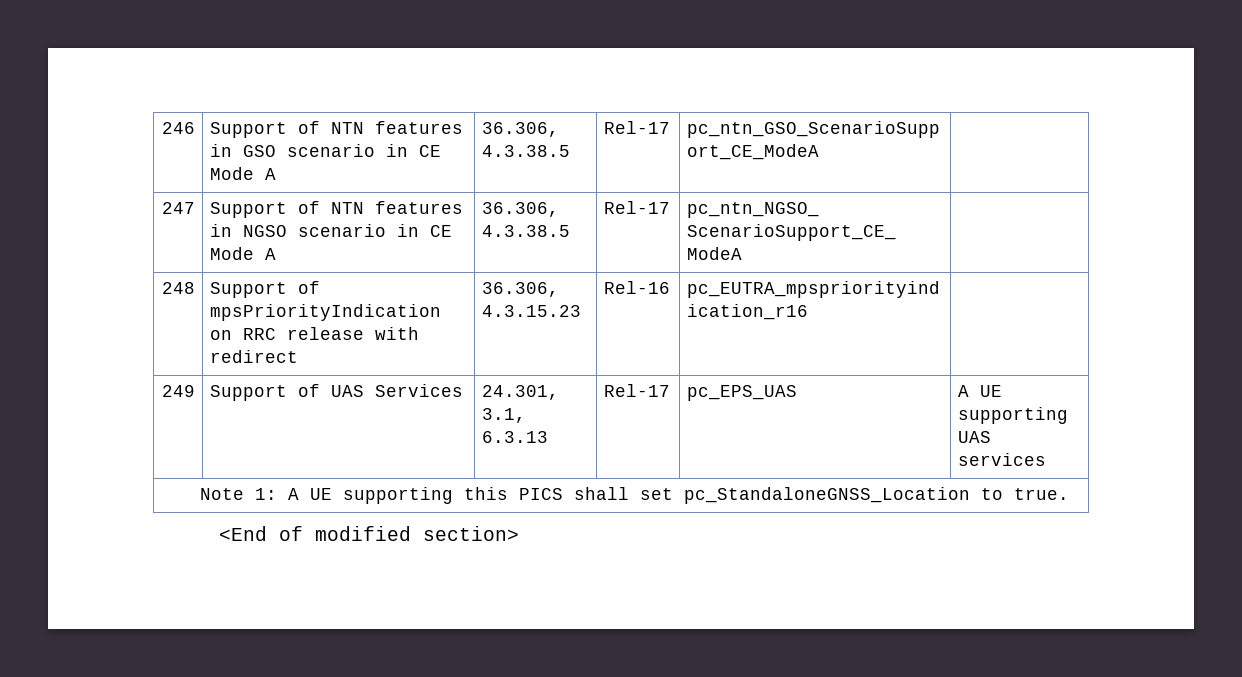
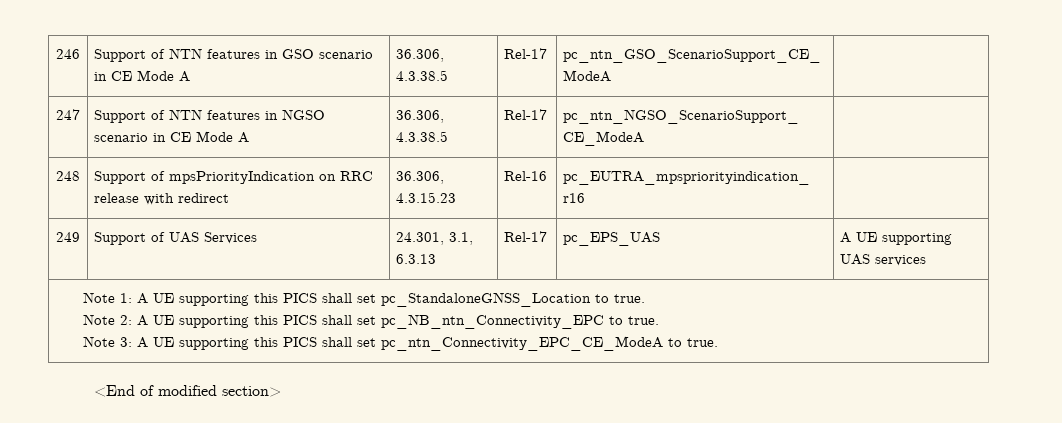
  Note 1: A UE supporting this PICS shall set pc_StandaloneGNSS_Location to true.
+ Note 2: A UE supporting this PICS shall set pc_NB_ntn_Connectivity_EPC to true.
+ Note 3: A UE supporting this PICS shall set pc_ntn_Connectivity_EPC_CE_ModeA to true.

